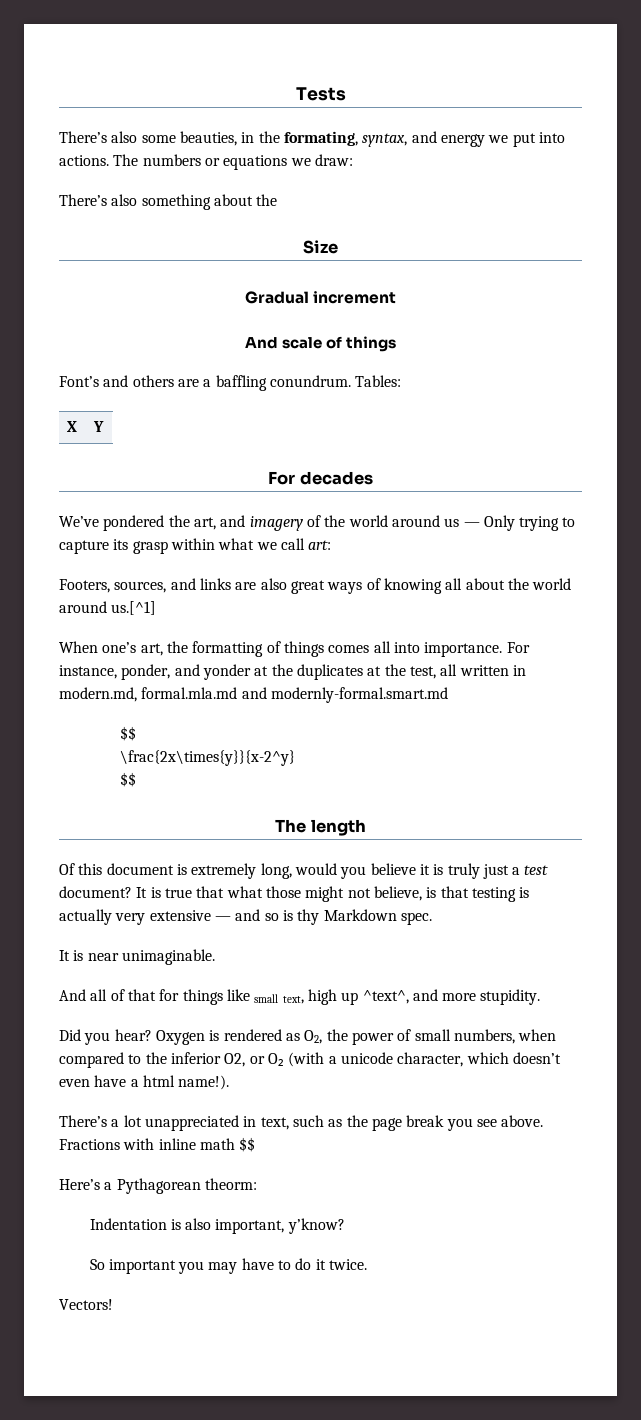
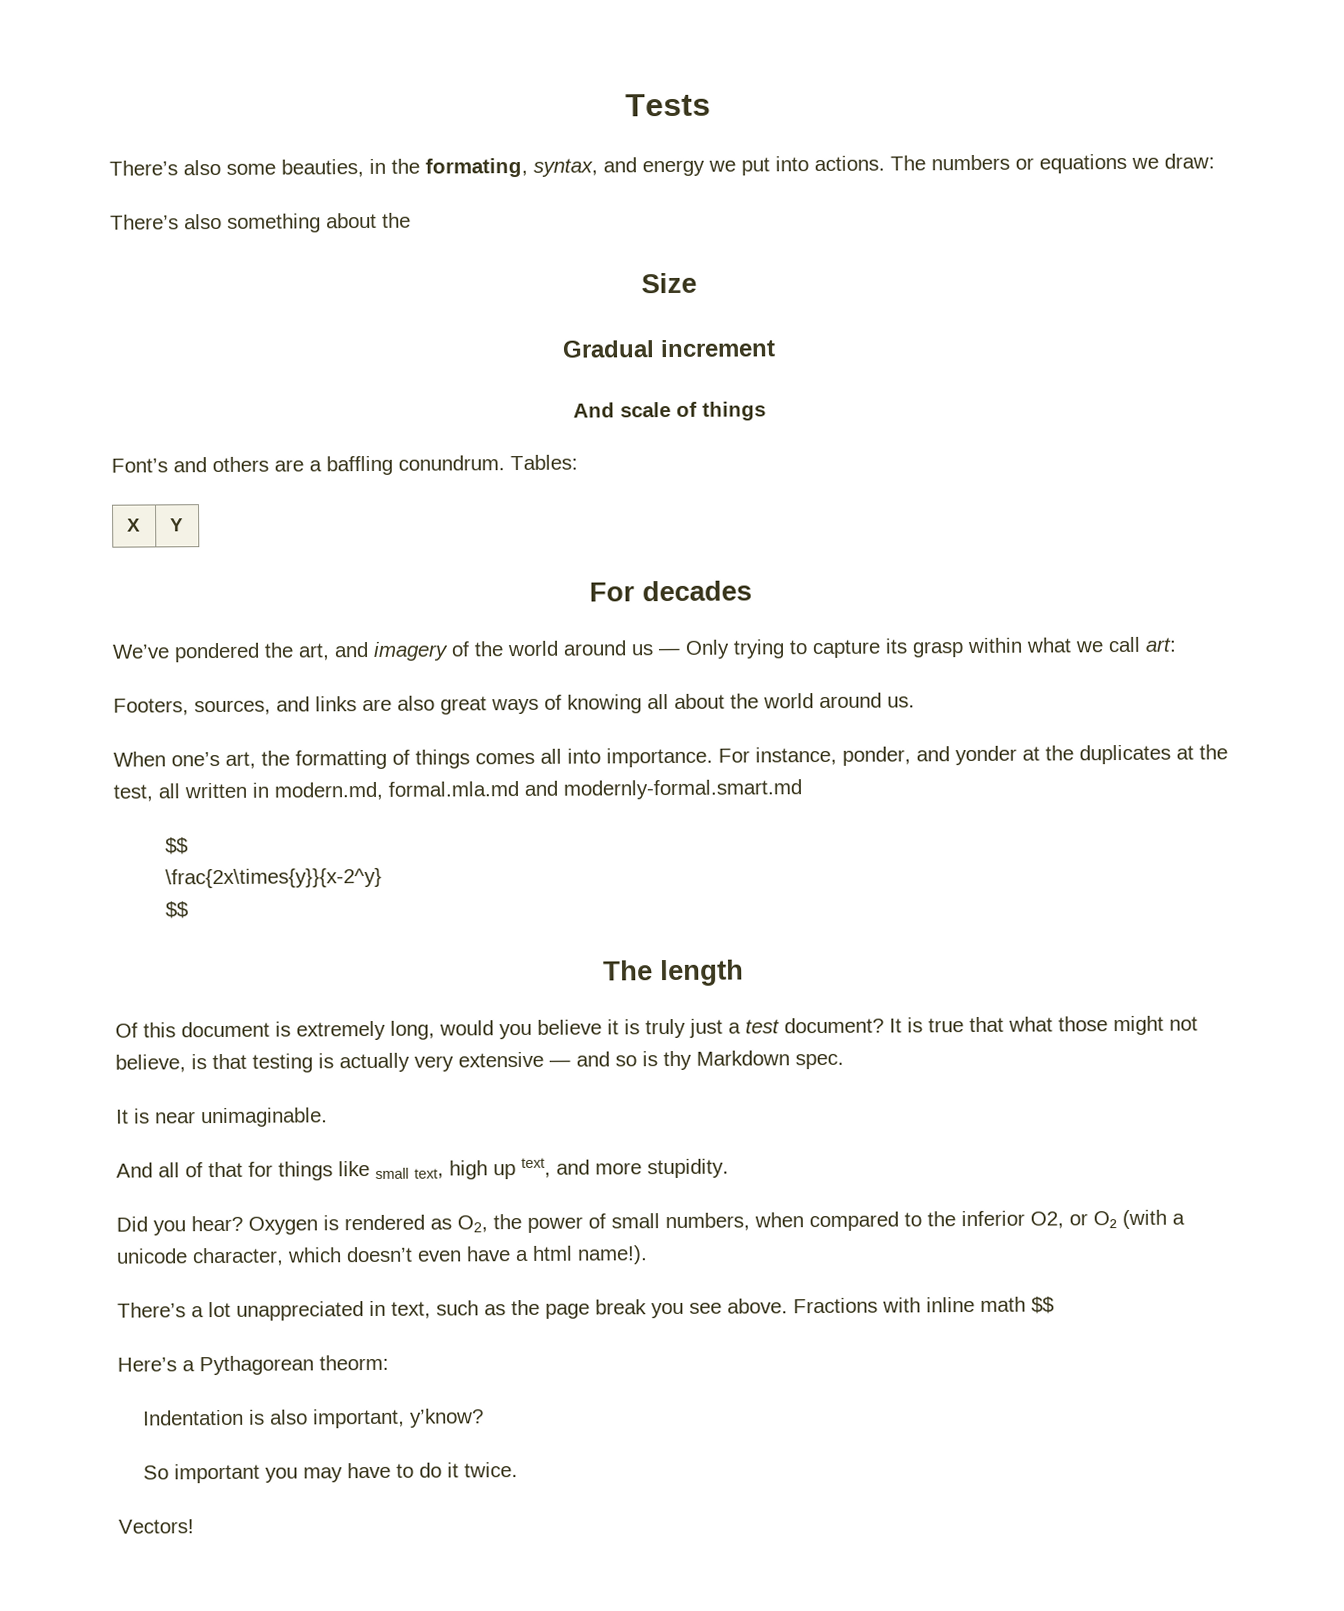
- Footers, sources, and links are also great ways of knowing all about the world around us.[^1]
+ Footers, sources, and links are also great ways of knowing all about the world around us.
- And all of that for things like small text, high up ^text^, and more stupidity.
+ And all of that for things like small text, high up text, and more stupidity.

